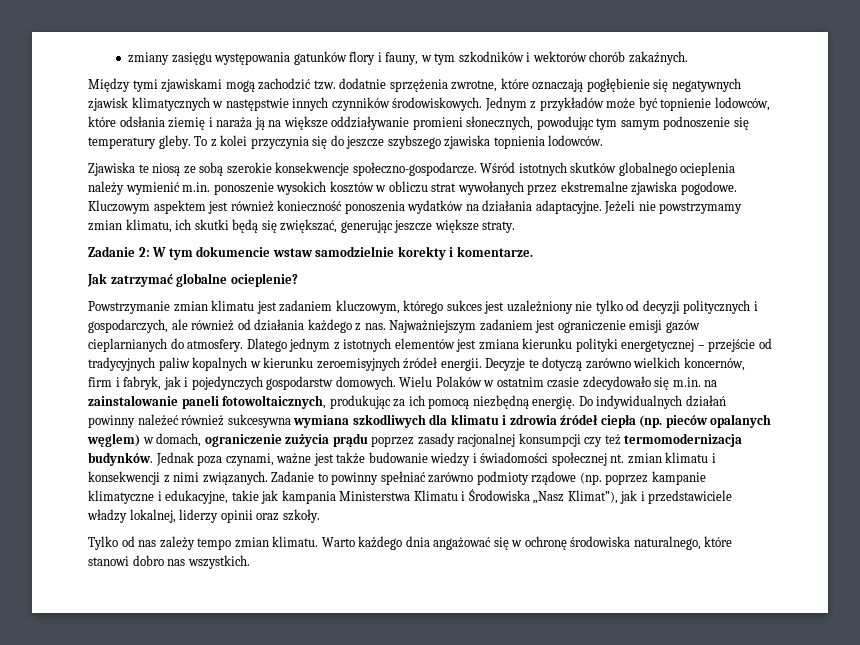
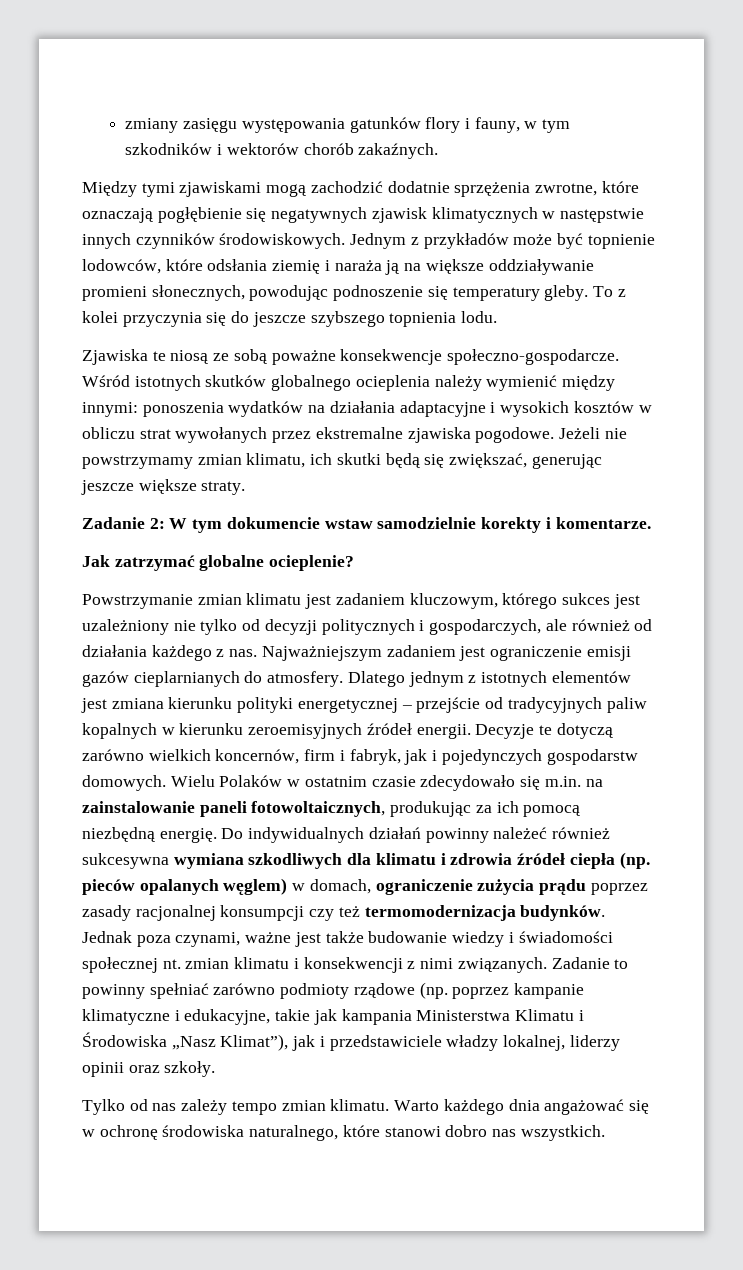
- Między tymi zjawiskami mogą zachodzić tzw. dodatnie sprzężenia zwrotne, które oznaczają pogłębienie się negatywnych zjawisk klimatycznych w następstwie innych czynników środowiskowych.
+ Między tymi zjawiskami mogą zachodzić dodatnie sprzężenia zwrotne, które oznaczają pogłębienie się negatywnych zjawisk klimatycznych w następstwie innych czynników środowiskowych.
- Jednym z przykładów może być topnienie lodowców, które odsłania ziemię i naraża ją na większe oddziaływanie promieni słonecznych, powodując tym samym podnoszenie się temperatury gleby.
+ Jednym z przykładów może być topnienie lodowców, które odsłania ziemię i naraża ją na większe oddziaływanie promieni słonecznych, powodując podnoszenie się temperatury gleby.
- To z kolei przyczynia się do jeszcze szybszego zjawiska topnienia lodowców.
+ To z kolei przyczynia się do jeszcze szybszego topnienia lodu.
- Zjawiska te niosą ze sobą szerokie konsekwencje społeczno-gospodarcze.
+ Zjawiska te niosą ze sobą poważne konsekwencje społeczno-gospodarcze.
- Wśród istotnych skutków globalnego ocieplenia należy wymienić m.in. ponoszenie wysokich kosztów w obliczu strat wywołanych przez ekstremalne zjawiska pogodowe.
+ Wśród istotnych skutków globalnego ocieplenia należy wymienić między innymi: ponoszenia wydatków na działania adaptacyjne i wysokich kosztów w obliczu strat wywołanych przez ekstremalne zjawiska pogodowe.
- Kluczowym aspektem jest również konieczność ponoszenia wydatków na działania adaptacyjne.

